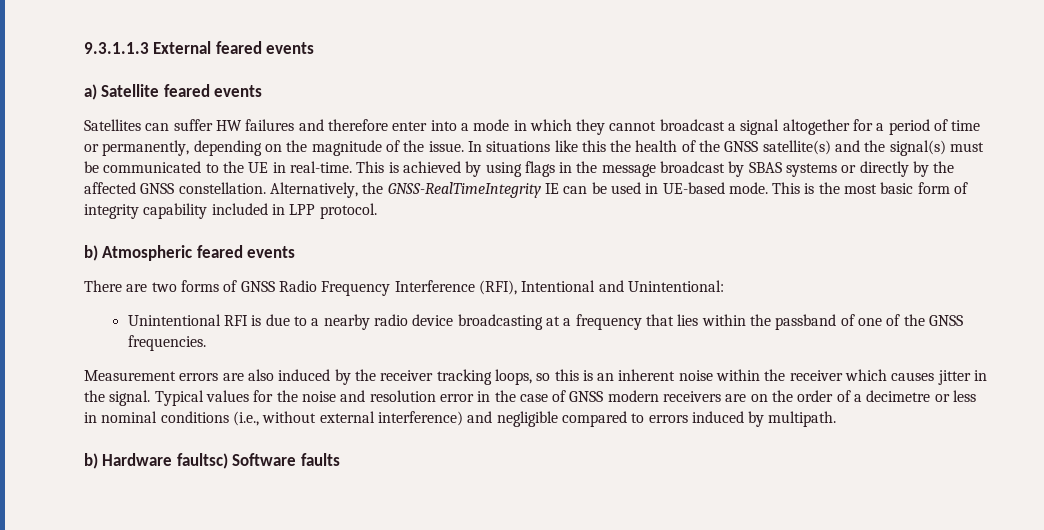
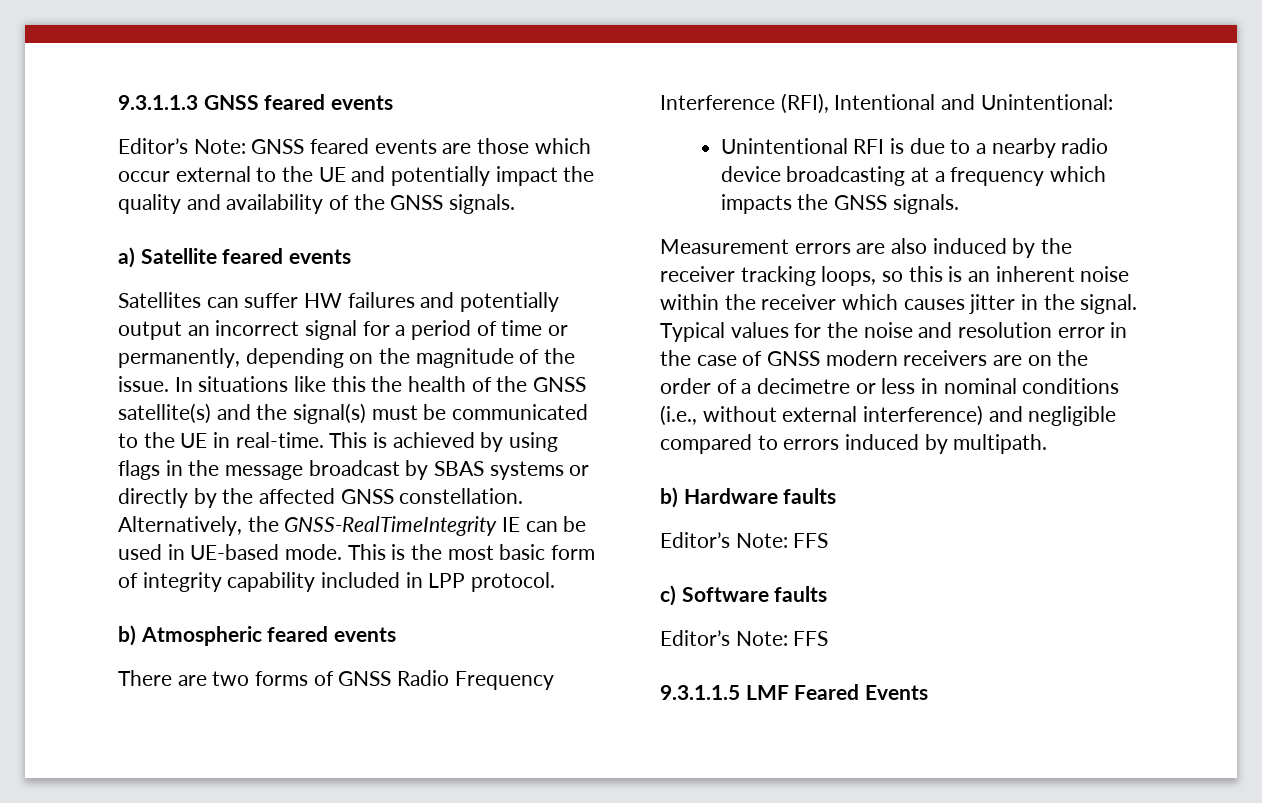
- 9.3.1.1.3 External feared events
+ 9.3.1.1.3 GNSS feared events
+ Editor’s Note: GNSS feared events are those which occur external to the UE and potentially impact the quality and availability of the GNSS signals.
- Satellites can suffer HW failures and therefore enter into a mode in which they cannot broadcast a signal altogether for a period of time or permanently, depending on the magnitude of the issue.
+ Satellites can suffer HW failures and potentially output an incorrect signal for a period of time or permanently, depending on the magnitude of the issue.
- Unintentional RFI is due to a nearby radio device broadcasting at a frequency that lies within the passband of one of the GNSS frequencies.
+ Unintentional RFI is due to a nearby radio device broadcasting at a frequency which impacts the GNSS signals.
- b) Hardware faultsc) Software faults
+ b) Hardware faults
+ Editor’s Note: FFS
+ c) Software faults
+ Editor’s Note: FFS
+ 9.3.1.1.5 LMF Feared Events

